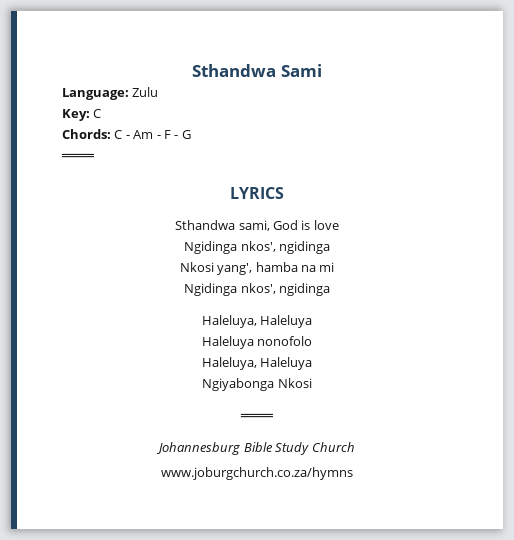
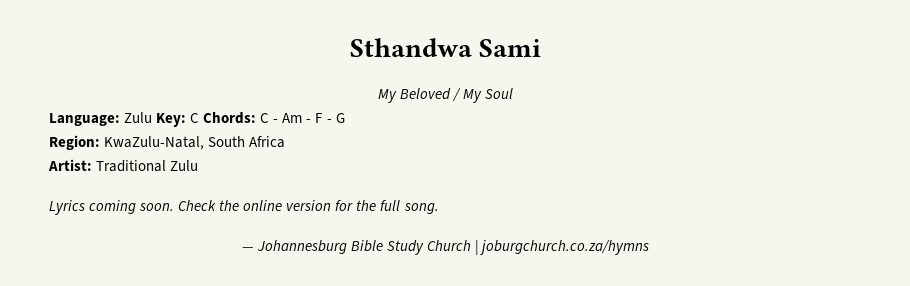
+ My Beloved / My Soul
- Language: Zulu
- Key: C
- Chords: C - Am - F - G
- ════
- LYRICS
- Sthandwa sami, God is love
- Ngidinga nkos', ngidinga
- Nkosi yang', hamba na mi
- Ngidinga nkos', ngidinga
- Haleluya, Haleluya
- Haleluya nonofolo
- Haleluya, Haleluya
- Ngiyabonga Nkosi
- ════
- Johannesburg Bible Study Church
- www.joburgchurch.co.za/hymns
+ Language: Zulu Key: C Chords: C - Am - F - G
+ Region: KwaZulu-Natal, South Africa
+ Artist: Traditional Zulu
+ Lyrics coming soon. Check the online version for the full song.
+ — Johannesburg Bible Study Church | joburgchurch.co.za/hymns

